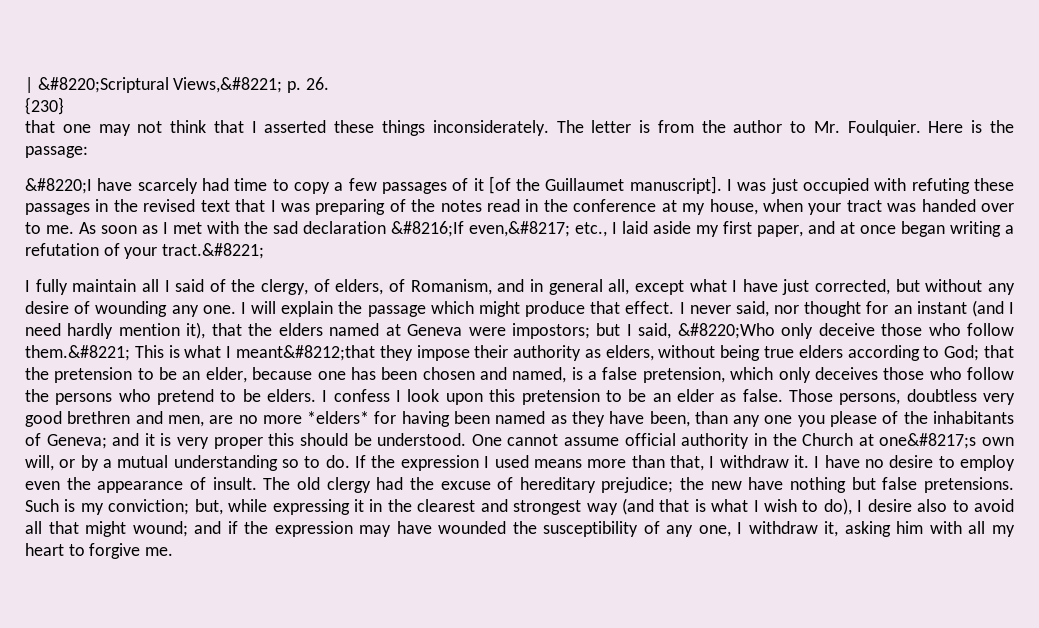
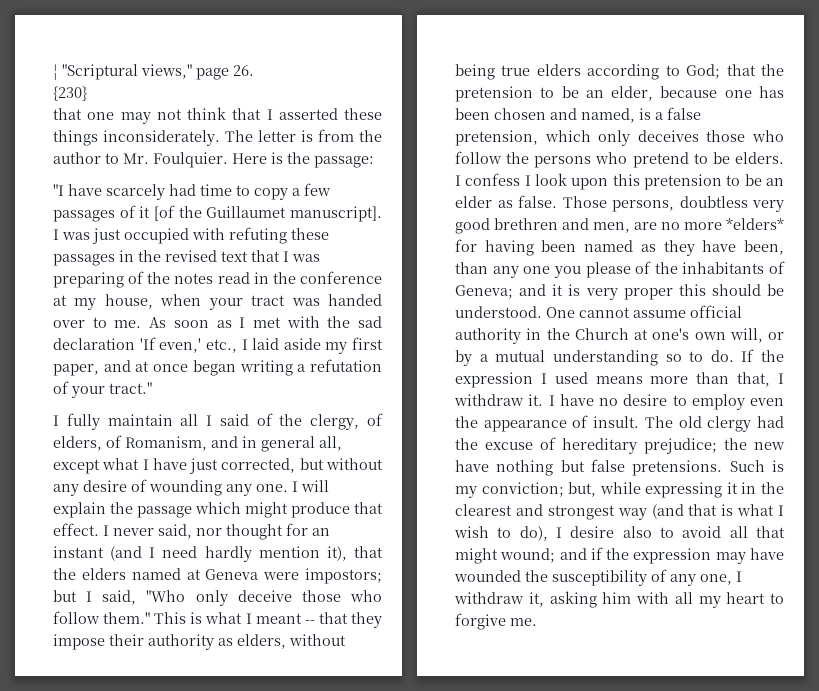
- | &#8220;Scriptural Views,&#8221; p. 26.
+ ¦ "Scriptural views," page 26.
- &#8220;I have scarcely had time to copy a few passages of it [of the Guillaumet manuscript].
+ "I have scarcely had time to copy a few passages of it [of the Guillaumet manuscript].
- As soon as I met with the sad declaration &#8216;If even,&#8217; etc., I laid aside my first paper, and at once began writing a refutation of your tract.&#8221;
+ As soon as I met with the sad declaration 'If even,' etc., I laid aside my first paper, and at once began writing a refutation of your tract."
- but I said, &#8220;Who only deceive those who follow them.&#8221;
+ but I said, "Who only deceive those who follow them."
- This is what I meant&#8212;that they impose their authority as elders, without being true elders according to God;
+ This is what I meant -- that they impose their authority as elders, without being true elders according to God;
- One cannot assume official authority in the Church at one&#8217;s own will, or by a mutual understanding so to do.
+ One cannot assume official authority in the Church at one's own will, or by a mutual understanding so to do.

